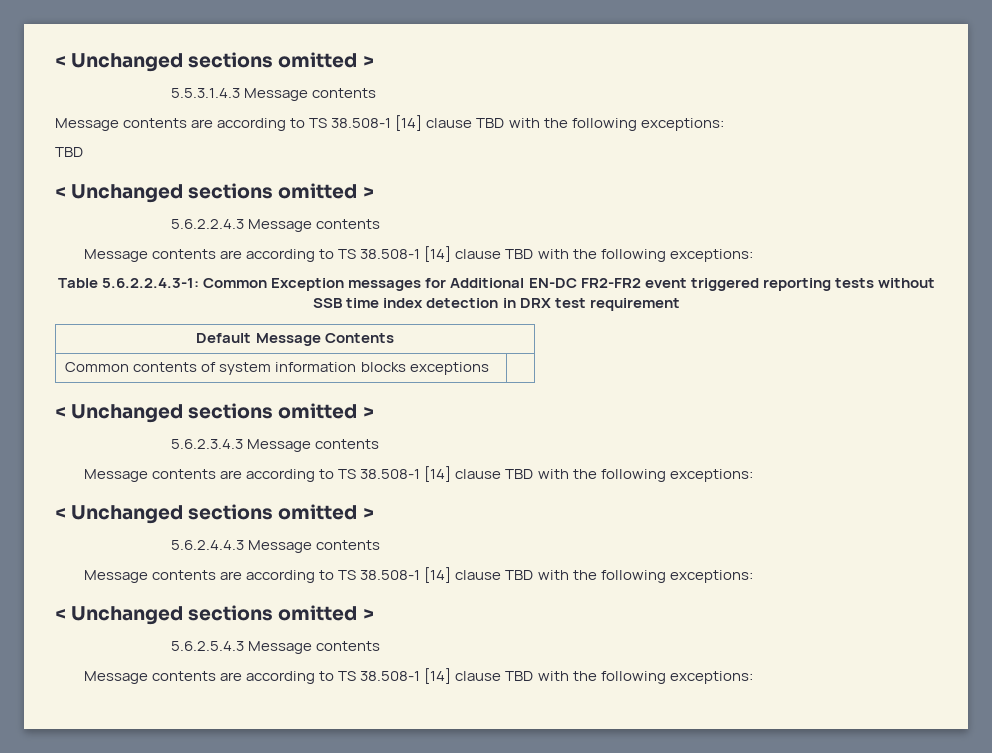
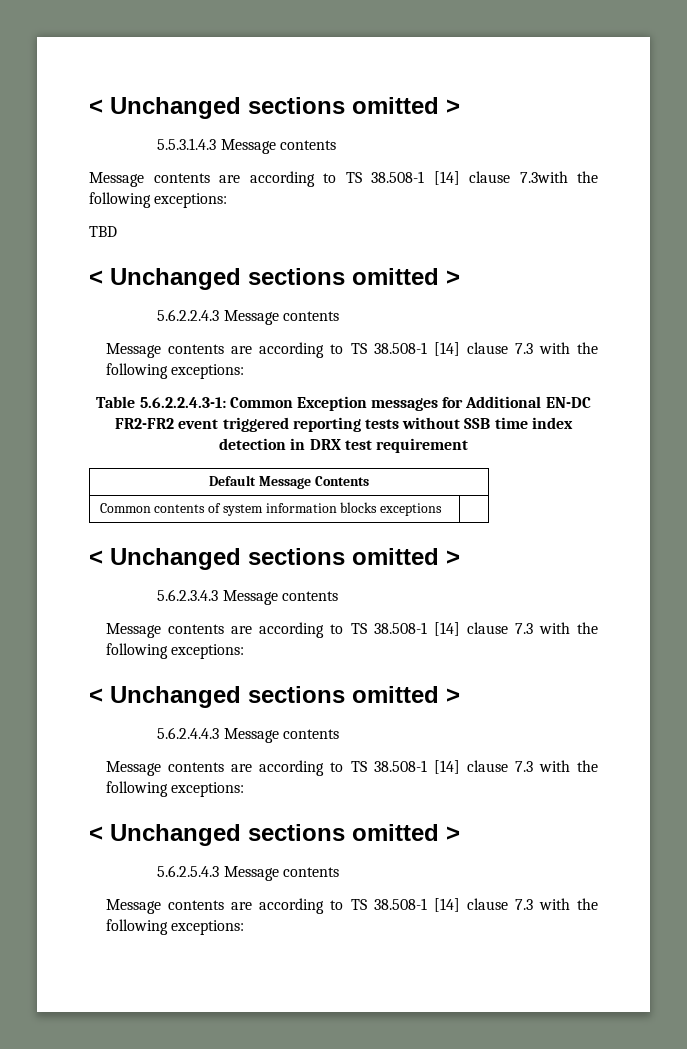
  5.5.3.1.4.3 Message contents
- Message contents are according to TS 38.508-1 [14] clause TBD with the following exceptions:
+ Message contents are according to TS 38.508-1 [14] clause 7.3with the following exceptions:
  5.6.2.2.4.3 Message contents
- Message contents are according to TS 38.508-1 [14] clause TBD with the following exceptions:
+ Message contents are according to TS 38.508-1 [14] clause 7.3 with the following exceptions:
  5.6.2.3.4.3 Message contents
- Message contents are according to TS 38.508-1 [14] clause TBD with the following exceptions:
+ Message contents are according to TS 38.508-1 [14] clause 7.3 with the following exceptions:
  5.6.2.4.4.3 Message contents
- Message contents are according to TS 38.508-1 [14] clause TBD with the following exceptions:
+ Message contents are according to TS 38.508-1 [14] clause 7.3 with the following exceptions:
  5.6.2.5.4.3 Message contents
- Message contents are according to TS 38.508-1 [14] clause TBD with the following exceptions:
+ Message contents are according to TS 38.508-1 [14] clause 7.3 with the following exceptions:

